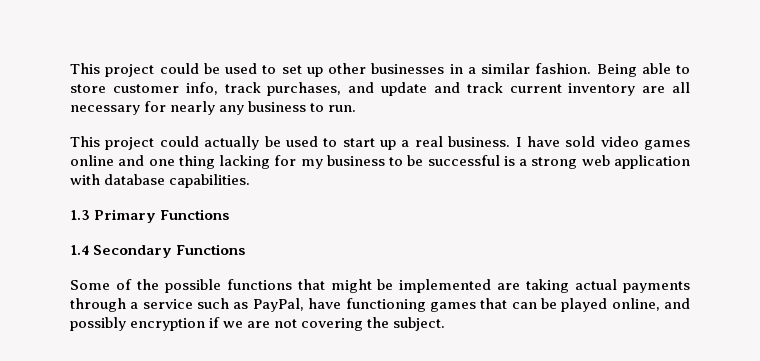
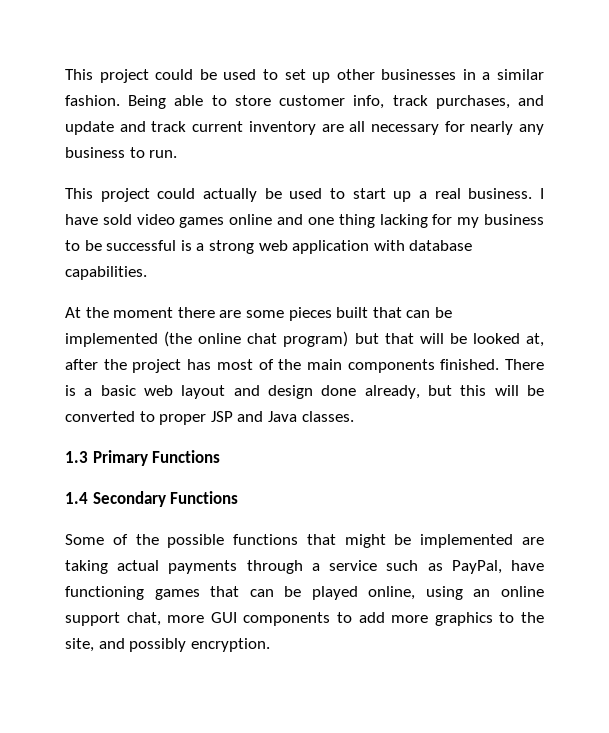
+ At the moment there are some pieces built that can be implemented (the online chat program) but that will be looked at, after the project has most of the main components finished. There is a basic web layout and design done already, but this will be converted to proper JSP and Java classes.
- Some of the possible functions that might be implemented are taking actual payments through a service such as PayPal, have functioning games that can be played online, and possibly encryption if we are not covering the subject.
+ Some of the possible functions that might be implemented are taking actual payments through a service such as PayPal, have functioning games that can be played online, using an online support chat, more GUI components to add more graphics to the site, and possibly encryption.

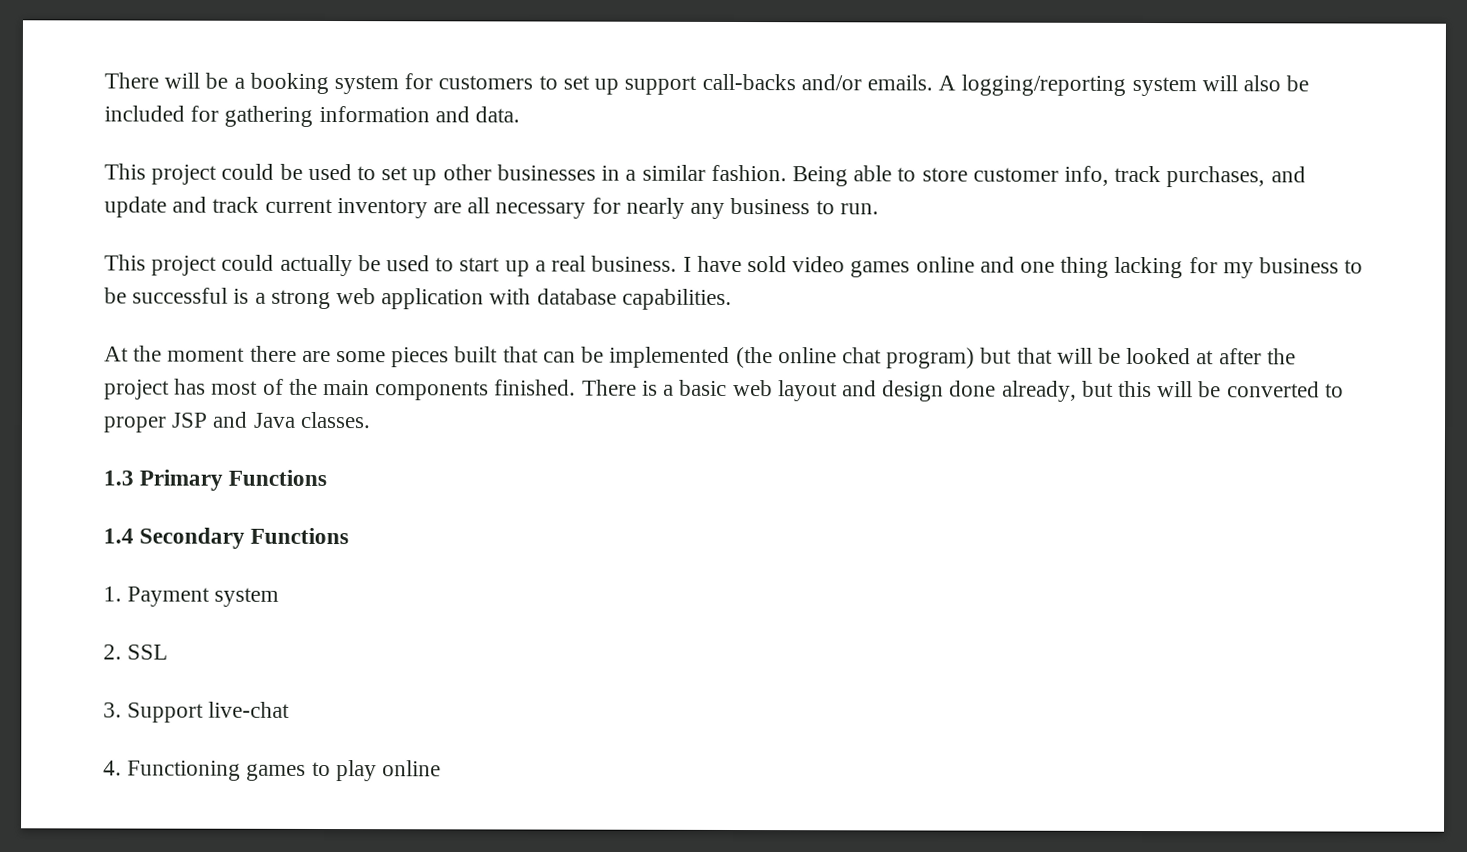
+ There will be a booking system for customers to set up support call-backs and/or emails. A logging/reporting system will also be included for gathering information and data.
- At the moment there are some pieces built that can be implemented (the online chat program) but that will be looked at, after the project has most of the main components finished.
+ At the moment there are some pieces built that can be implemented (the online chat program) but that will be looked at after the project has most of the main components finished.
- Some of the possible functions that might be implemented are taking actual payments through a service such as PayPal, have functioning games that can be played online, using an online support chat, more GUI components to add more graphics to the site, and possibly encryption.
+ 1. Payment system
+ 2. SSL
+ 3. Support live-chat
+ 4. Functioning games to play online

